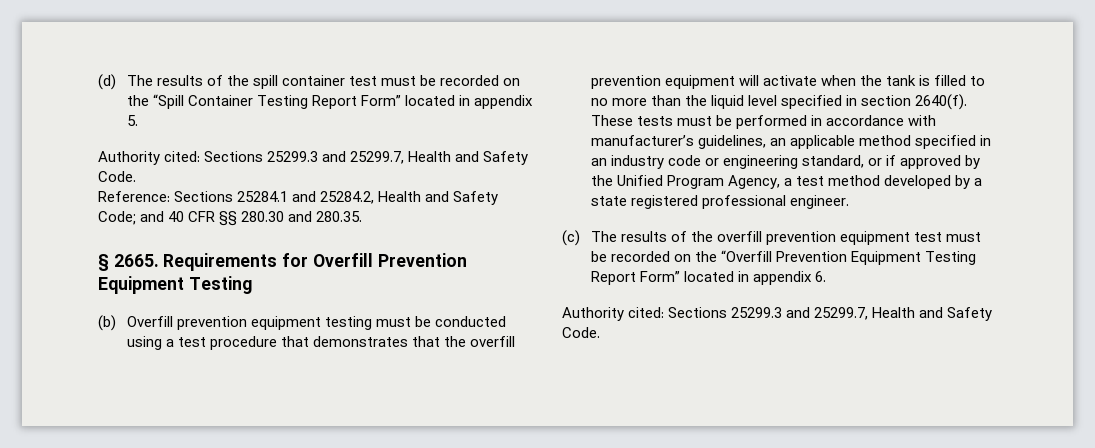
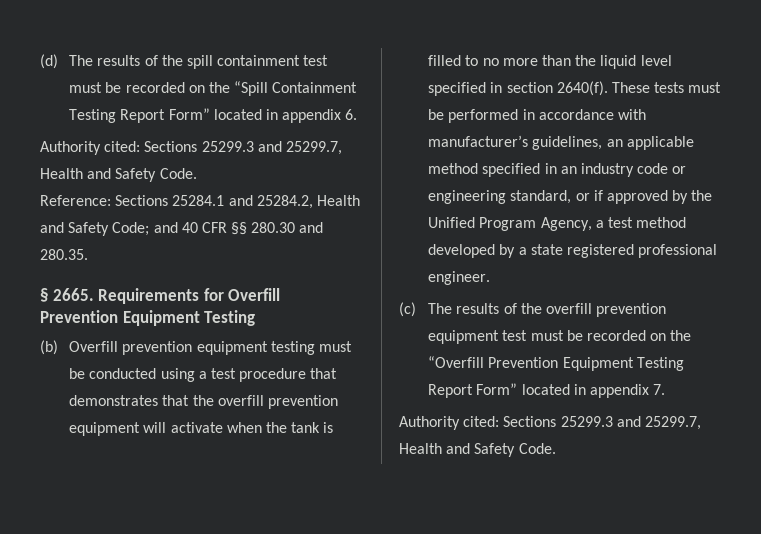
- (d) The results of the spill container test must be recorded on the “Spill Container Testing Report Form” located in appendix 5.
+ (d) The results of the spill containment test must be recorded on the “Spill Containment Testing Report Form” located in appendix 6.
- (c) The results of the overfill prevention equipment test must be recorded on the “Overfill Prevention Equipment Testing Report Form” located in appendix 6.
+ (c) The results of the overfill prevention equipment test must be recorded on the “Overfill Prevention Equipment Testing Report Form” located in appendix 7.

